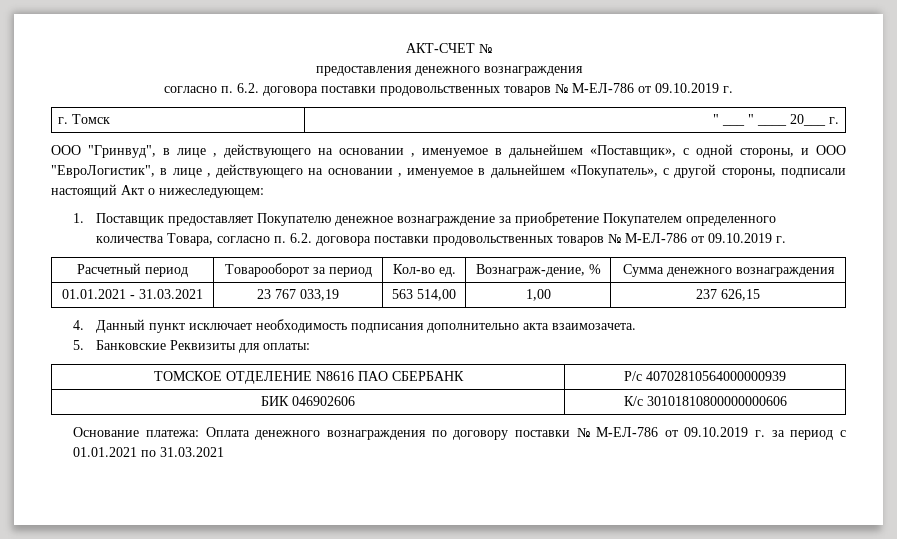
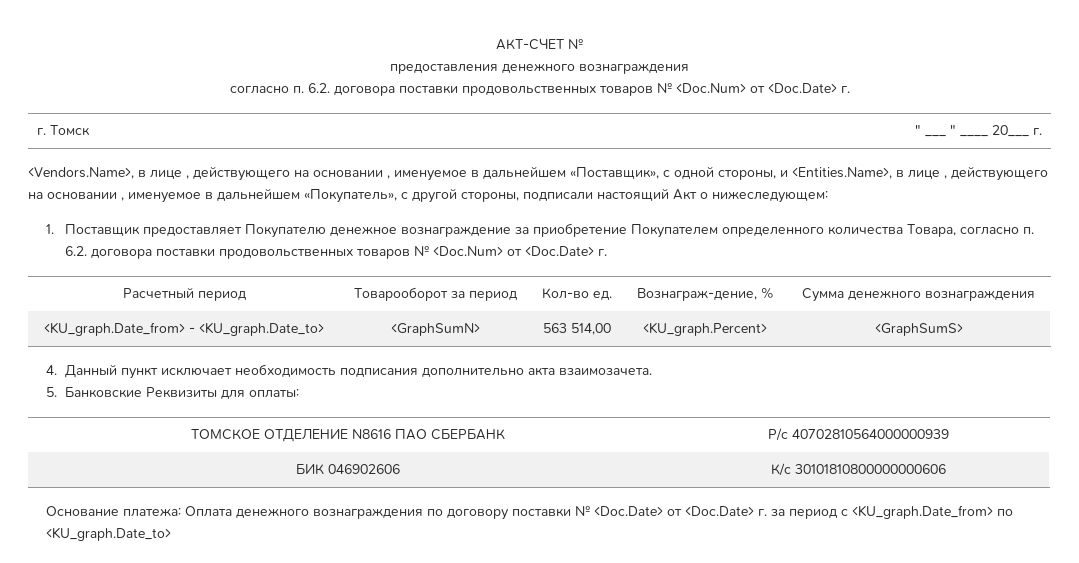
  предоставления денежного вознаграждения
- согласно п. 6.2. договора поставки продовольственных товаров № М-ЕЛ-786 от 09.10.2019 г.
+ согласно п. 6.2. договора поставки продовольственных товаров № <Doc.Num> от <Doc.Date> г.
- ООО "Гринвуд", в лице , действующего на основании , именуемое в дальнейшем «Поставщик», с одной стороны, и ООО "ЕвроЛогистик", в лице , действующего на основании , именуемое в дальнейшем «Покупатель», с другой стороны, подписали настоящий Акт о нижеследующем:
+ <Vendors.Name>, в лице , действующего на основании , именуемое в дальнейшем «Поставщик», с одной стороны, и <Entities.Name>, в лице , действующего на основании , именуемое в дальнейшем «Покупатель», с другой стороны, подписали настоящий Акт о нижеследующем:
- 1. Поставщик предоставляет Покупателю денежное вознаграждение за приобретение Покупателем определенного количества Товара, согласно п. 6.2. договора поставки продовольственных товаров № М-ЕЛ-786 от 09.10.2019 г.
+ 1. Поставщик предоставляет Покупателю денежное вознаграждение за приобретение Покупателем определенного количества Товара, согласно п. 6.2. договора поставки продовольственных товаров № <Doc.Num> от <Doc.Date> г.
- 01.01.2021 - 31.03.2021 | 23 767 033,19 | 563 514,00 | 1,00 | 237 626,15
+ <KU_graph.Date_from> - <KU_graph.Date_to> | <GraphSumN> | 563 514,00 | <KU_graph.Percent> | <GraphSumS>
- Основание платежа: Оплата денежного вознаграждения по договору поставки № М-ЕЛ-786 от 09.10.2019 г. за период с 01.01.2021 по 31.03.2021
+ Основание платежа: Оплата денежного вознаграждения по договору поставки № <Doc.Date> от <Doc.Date> г. за период с <KU_graph.Date_from> по <KU_graph.Date_to>

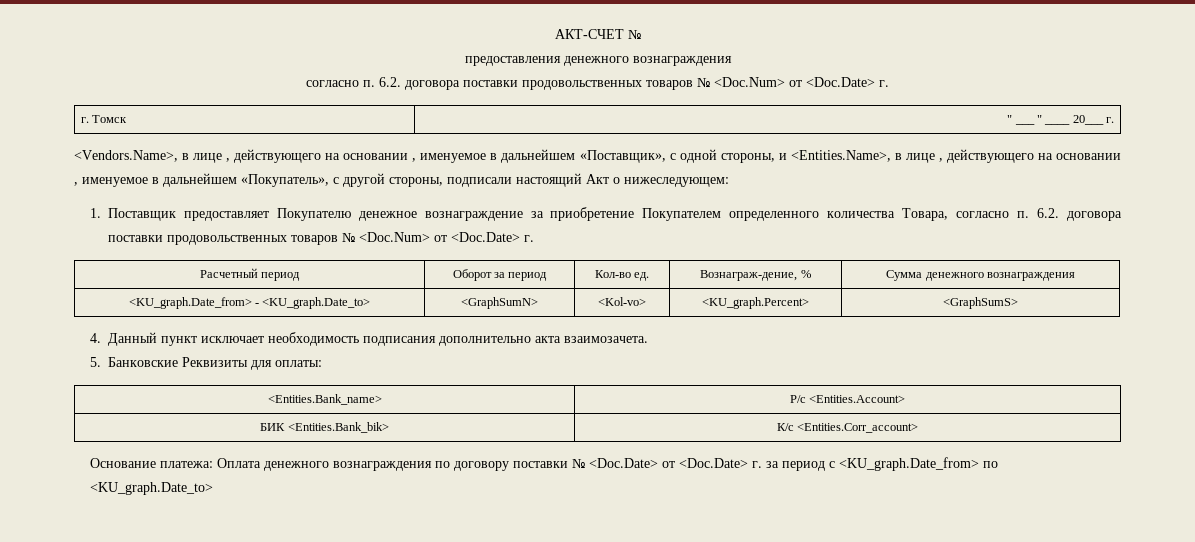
- Расчетный период | Товарооборот за период | Кол-во ед. | Вознаграж-дение, % | Сумма денежного вознаграждения
+ Расчетный период | Оборот за период | Кол-во ед. | Вознаграж-дение, % | Сумма денежного вознаграждения
- <KU_graph.Date_from> - <KU_graph.Date_to> | <GraphSumN> | 563 514,00 | <KU_graph.Percent> | <GraphSumS>
+ <KU_graph.Date_from> - <KU_graph.Date_to> | <GraphSumN> | <Kol-vo> | <KU_graph.Percent> | <GraphSumS>
- ТОМСКОЕ ОТДЕЛЕНИЕ N8616 ПАО СБЕРБАНК | Р/с 40702810564000000939
+ <Entities.Bank_name> | Р/с <Entities.Account>
- БИК 046902606 | К/с 30101810800000000606
+ БИК <Entities.Bank_bik> | К/с <Entities.Corr_account>

